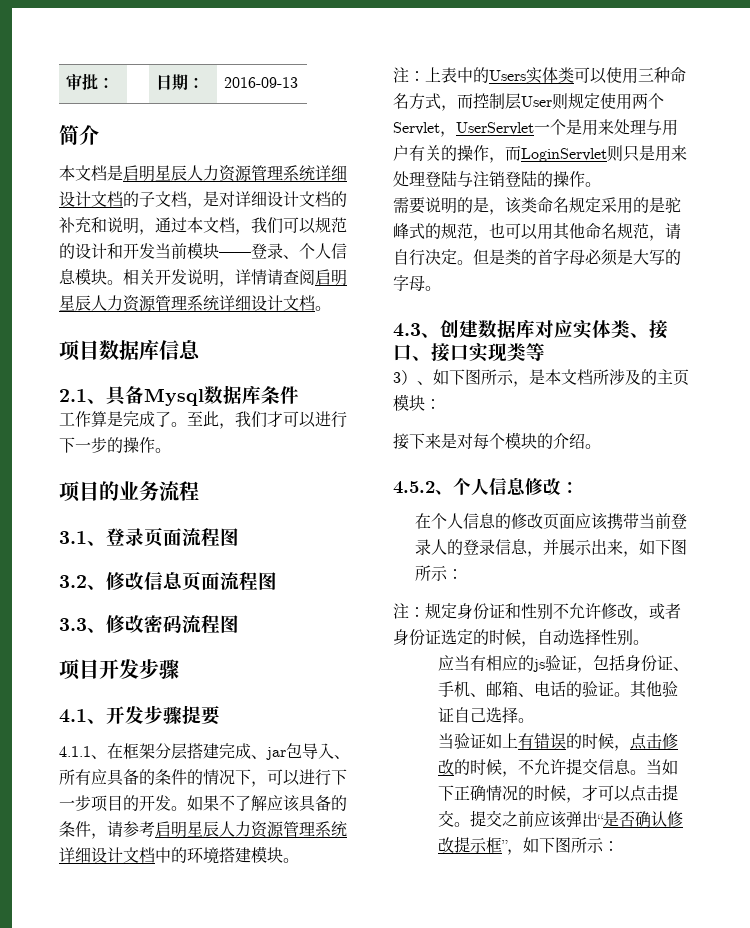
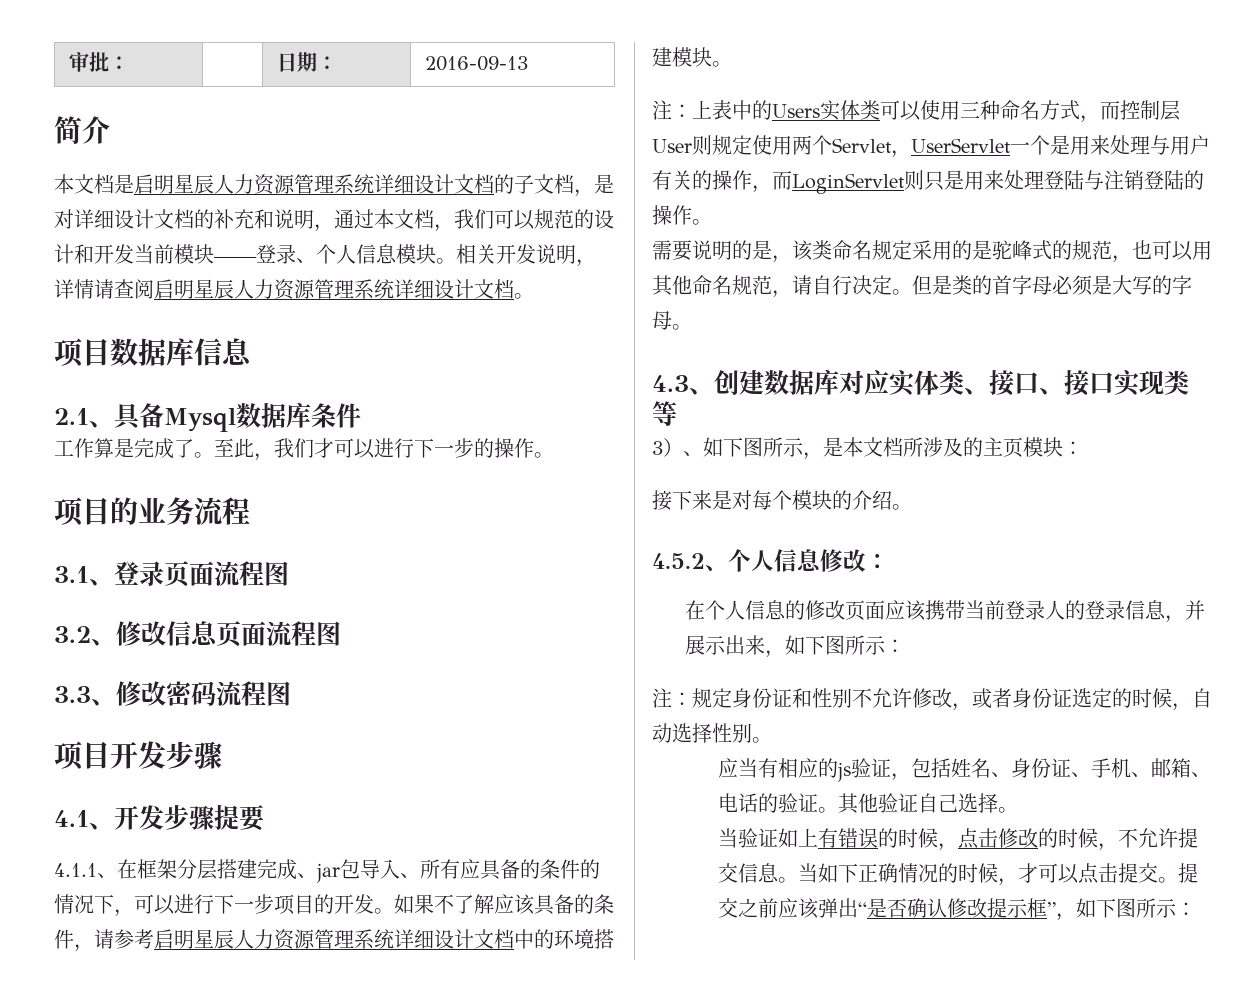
- 应当有相应的js验证，包括身份证、手机、邮箱、电话的验证。
+ 应当有相应的js验证，包括姓名、身份证、手机、邮箱、电话的验证。

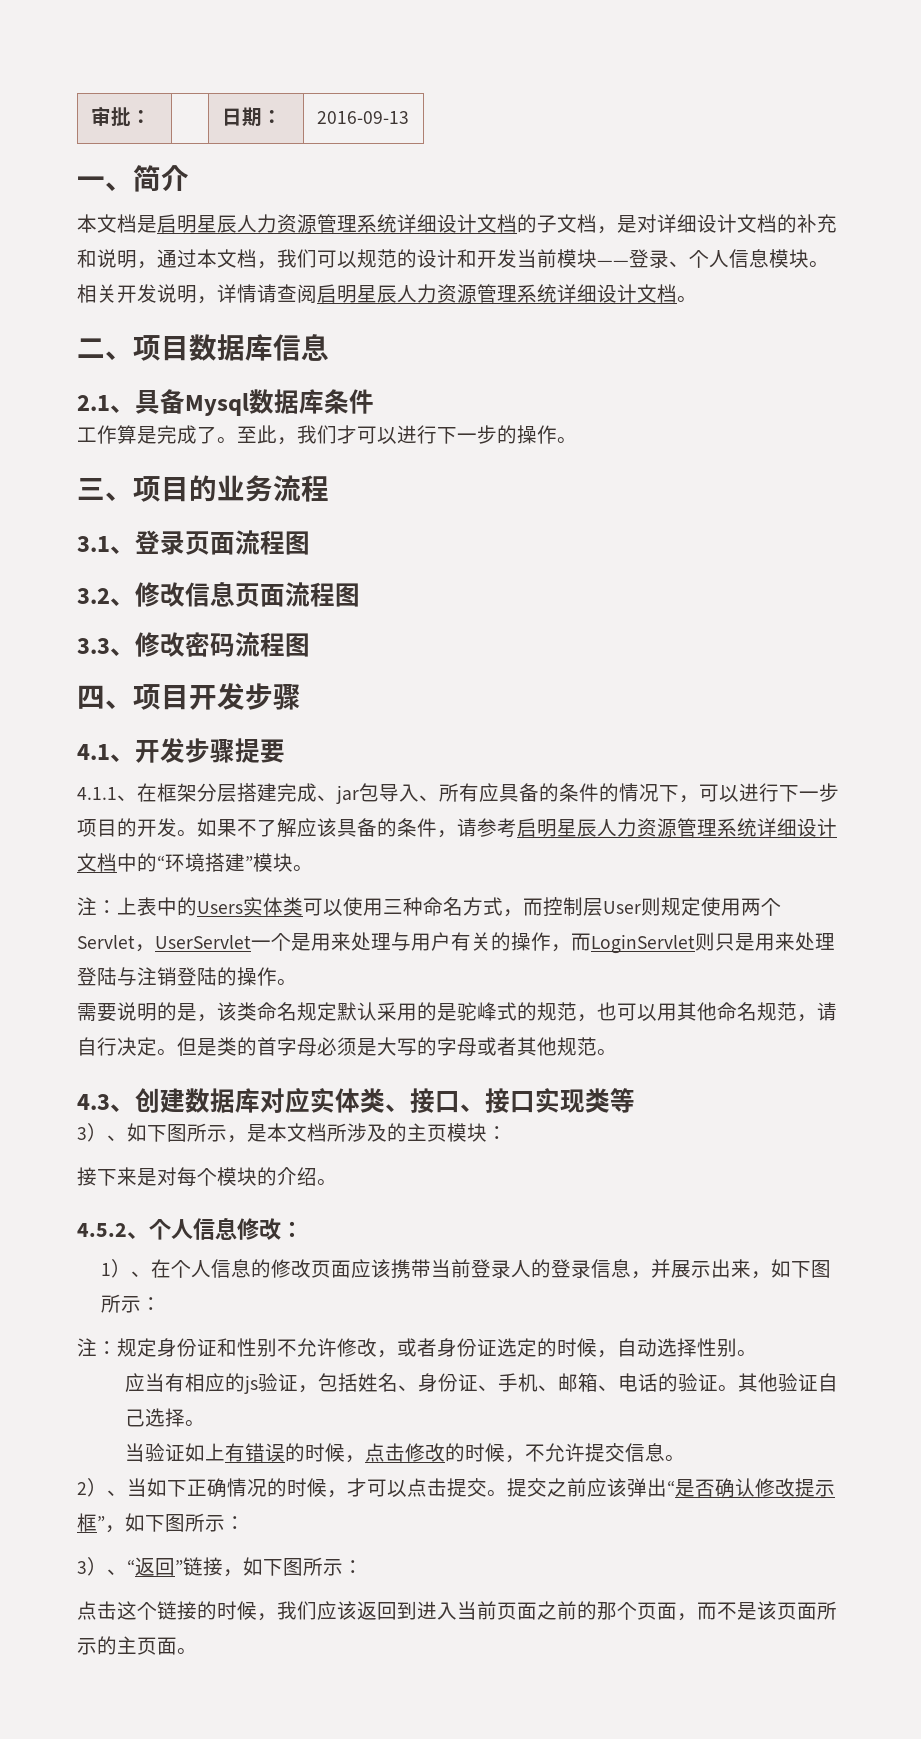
- 简介
+ 一、简介
- 项目数据库信息
+ 二、项目数据库信息
- 项目的业务流程
+ 三、项目的业务流程
- 项目开发步骤
+ 四、项目开发步骤
- 如果不了解应该具备的条件，请参考启明星辰人力资源管理系统详细设计文档中的环境搭建模块。
+ 如果不了解应该具备的条件，请参考启明星辰人力资源管理系统详细设计文档中的“环境搭建”模块。
- 需要说明的是，该类命名规定采用的是驼峰式的规范，也可以用其他命名规范，请自行决定。
+ 需要说明的是，该类命名规定默认采用的是驼峰式的规范，也可以用其他命名规范，请自行决定。
- 但是类的首字母必须是大写的字母。
+ 但是类的首字母必须是大写的字母或者其他规范。
- 在个人信息的修改页面应该携带当前登录人的登录信息，并展示出来，如下图所示：
+ 1）、在个人信息的修改页面应该携带当前登录人的登录信息，并展示出来，如下图所示：
- 当验证如上有错误的时候，点击修改的时候，不允许提交信息。当如下正确情况的时候，才可以点击提交。
+ 当验证如上有错误的时候，点击修改的时候，不允许提交信息。
+ 2）、当如下正确情况的时候，才可以点击提交。
+ 3）、“返回”链接，如下图所示：
+ 点击这个链接的时候，我们应该返回到进入当前页面之前的那个页面，而不是该页面所示的主页面。

